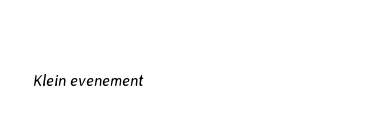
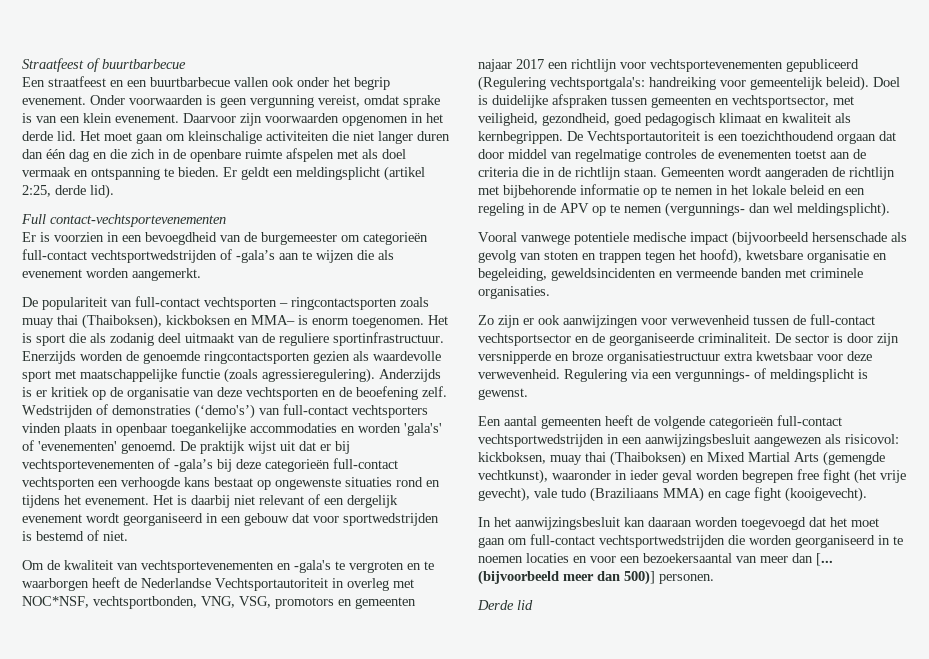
- Klein evenement
+ Straatfeest of buurtbarbecue
+ Een straatfeest en een buurtbarbecue vallen ook onder het begrip evenement. Onder voorwaarden is geen vergunning vereist, omdat sprake is van een klein evenement. Daarvoor zijn voorwaarden opgenomen in het derde lid. Het moet gaan om kleinschalige activiteiten die niet langer duren dan één dag en die zich in de openbare ruimte afspelen met als doel vermaak en ontspanning te bieden. Er geldt een meldingsplicht (artikel 2:25, derde lid).
+ Full contact-vechtsportevenementen
+ Er is voorzien in een bevoegdheid van de burgemeester om categorieën full-contact vechtsportwedstrijden of -gala’s aan te wijzen die als evenement worden aangemerkt.
+ De populariteit van full-contact vechtsporten – ringcontactsporten zoals muay thai (Thaiboksen), kickboksen en MMA– is enorm toegenomen. Het is sport die als zodanig deel uitmaakt van de reguliere sportinfrastructuur. Enerzijds worden de genoemde ringcontactsporten gezien als waardevolle sport met maatschappelijke functie (zoals agressieregulering). Anderzijds is er kritiek op de organisatie van deze vechtsporten en de beoefening zelf. Wedstrijden of demonstraties (‘demo's’) van full-contact vechtsporters vinden plaats in openbaar toegankelijke accommodaties en worden 'gala's' of 'evenementen' genoemd. De praktijk wijst uit dat er bij vechtsportevenementen of -gala’s bij deze categorieën full-contact vechtsporten een verhoogde kans bestaat op ongewenste situaties rond en tijdens het evenement. Het is daarbij niet relevant of een dergelijk evenement wordt georganiseerd in een gebouw dat voor sportwedstrijden is bestemd of niet.
+ Om de kwaliteit van vechtsportevenementen en -gala's te vergroten en te waarborgen heeft de Nederlandse Vechtsportautoriteit in overleg met NOC*NSF, vechtsportbonden, VNG, VSG, promotors en gemeenten najaar 2017 een richtlijn voor vechtsportevenementen gepubliceerd (Regulering vechtsportgala's: handreiking voor gemeentelijk beleid). Doel is duidelijke afspraken tussen gemeenten en vechtsportsector, met veiligheid, gezondheid, goed pedagogisch klimaat en kwaliteit als kernbegrippen. De Vechtsportautoriteit is een toezichthoudend orgaan dat door middel van regelmatige controles de evenementen toetst aan de criteria die in de richtlijn staan. Gemeenten wordt aangeraden de richtlijn met bijbehorende informatie op te nemen in het lokale beleid en een regeling in de APV op te nemen (vergunnings- dan wel meldingsplicht).
+ Vooral vanwege potentiele medische impact (bijvoorbeeld hersenschade als gevolg van stoten en trappen tegen het hoofd), kwetsbare organisatie en begeleiding, geweldsincidenten en vermeende banden met criminele organisaties.
+ Zo zijn er ook aanwijzingen voor verwevenheid tussen de full-contact vechtsportsector en de georganiseerde criminaliteit. De sector is door zijn versnipperde en broze organisatiestructuur extra kwetsbaar voor deze verwevenheid. Regulering via een vergunnings- of meldingsplicht is gewenst.
+ Een aantal gemeenten heeft de volgende categorieën full-contact vechtsportwedstrijden in een aanwijzingsbesluit aangewezen als risicovol: kickboksen, muay thai (Thaiboksen) en Mixed Martial Arts (gemengde vechtkunst), waaronder in ieder geval worden begrepen free fight (het vrije gevecht), vale tudo (Braziliaans MMA) en cage fight (kooigevecht).
+ In het aanwijzingsbesluit kan daaraan worden toegevoegd dat het moet gaan om full-contact vechtsportwedstrijden die worden georganiseerd in te noemen locaties en voor een bezoekersaantal van meer dan [... (bijvoorbeeld meer dan 500)] personen.
+ Derde lid

